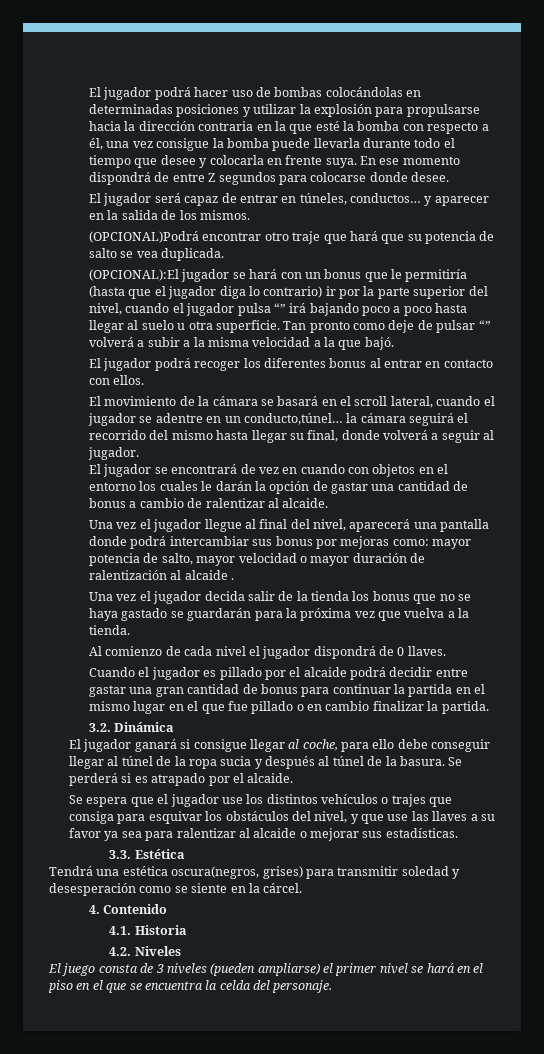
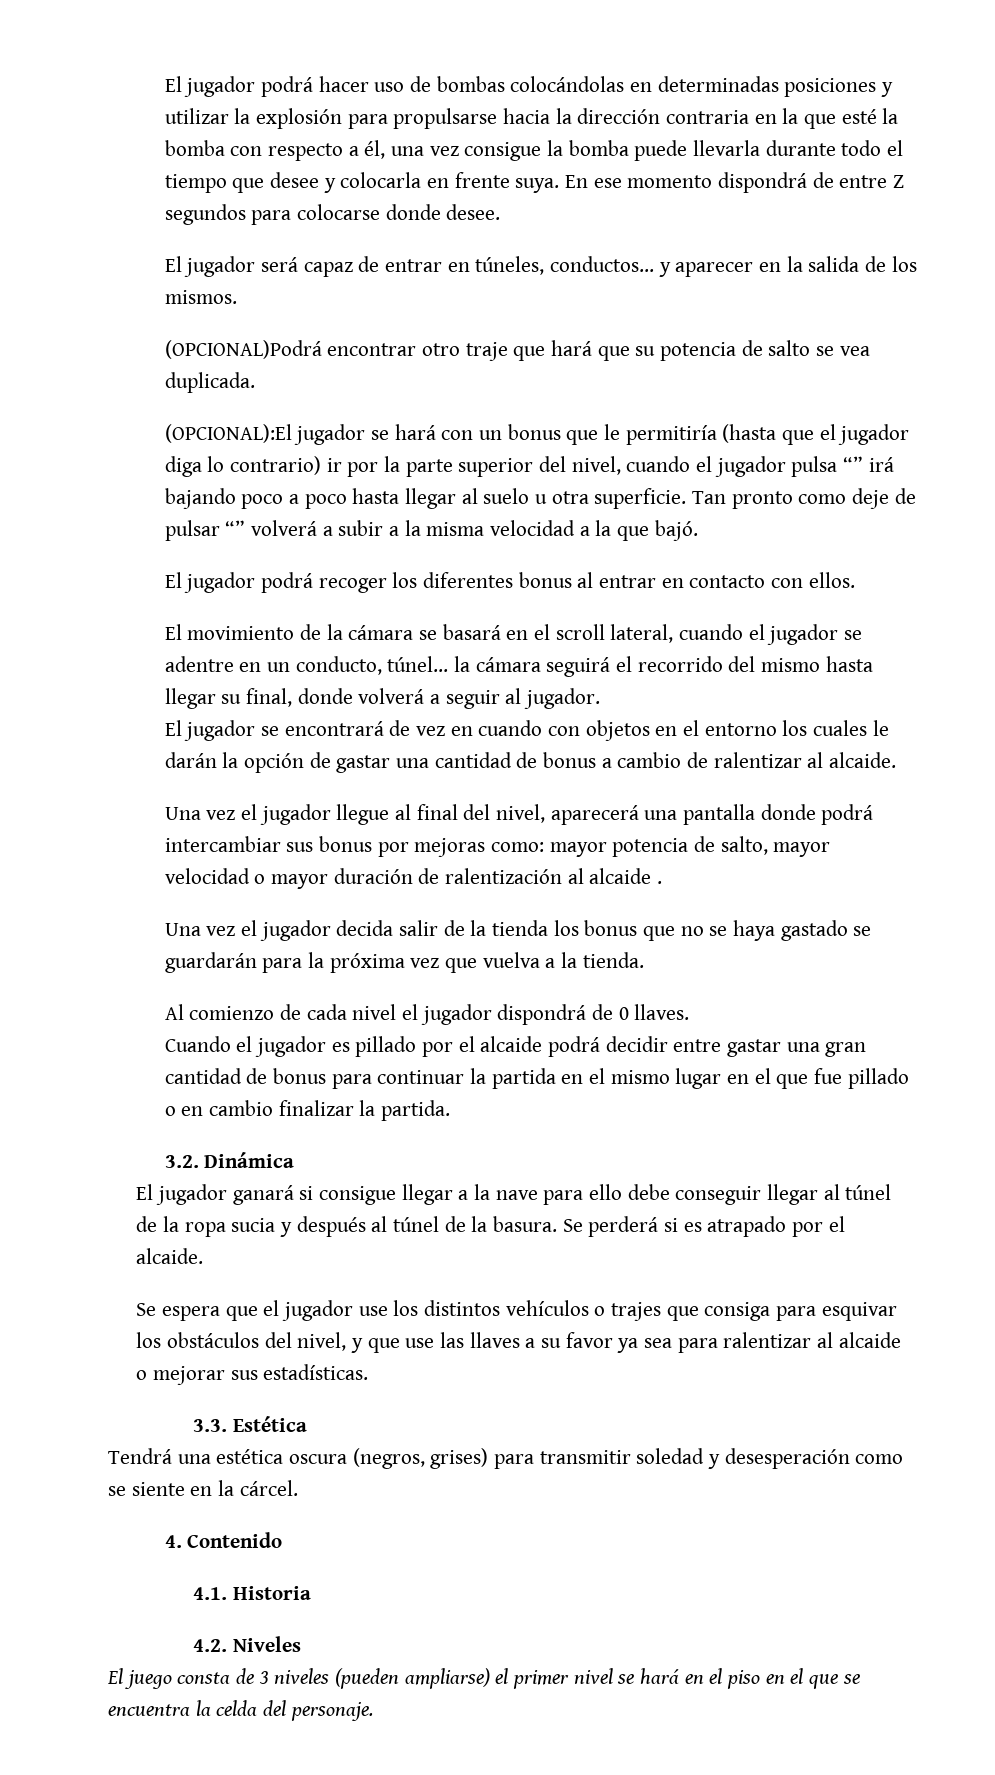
- El movimiento de la cámara se basará en el scroll lateral, cuando el jugador se adentre en un conducto,túnel… la cámara seguirá el recorrido del mismo hasta llegar su final, donde volverá a seguir al jugador.
+ El movimiento de la cámara se basará en el scroll lateral, cuando el jugador se adentre en un conducto, túnel… la cámara seguirá el recorrido del mismo hasta llegar su final, donde volverá a seguir al jugador.
- El jugador ganará si consigue llegar al coche, para ello debe conseguir llegar al túnel de la ropa sucia y después al túnel de la basura.
+ El jugador ganará si consigue llegar a la nave para ello debe conseguir llegar al túnel de la ropa sucia y después al túnel de la basura.
- Tendrá una estética oscura(negros, grises) para transmitir soledad y desesperación como se siente en la cárcel.
+ Tendrá una estética oscura (negros, grises) para transmitir soledad y desesperación como se siente en la cárcel.

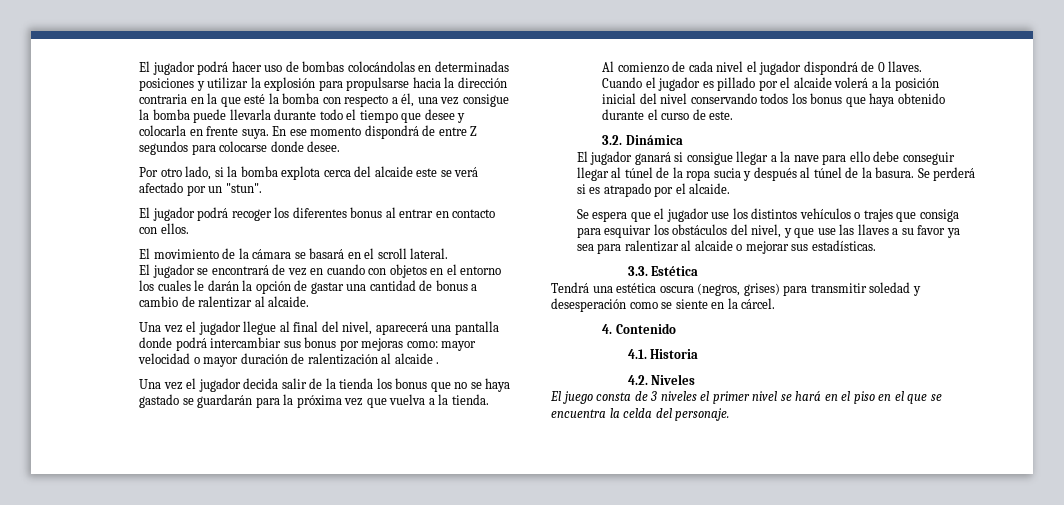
- El jugador será capaz de entrar en túneles, conductos… y aparecer en la salida de los mismos.
- (OPCIONAL)Podrá encontrar otro traje que hará que su potencia de salto se vea duplicada.
- (OPCIONAL):El jugador se hará con un bonus que le permitiría (hasta que el jugador diga lo contrario) ir por la parte superior del nivel, cuando el jugador pulsa “” irá bajando poco a poco hasta llegar al suelo u otra superficie. Tan pronto como deje de pulsar “” volverá a subir a la misma velocidad a la que bajó.
+ Por otro lado, si la bomba explota cerca del alcaide este se verá afectado por un "stun".
- El movimiento de la cámara se basará en el scroll lateral, cuando el jugador se adentre en un conducto, túnel… la cámara seguirá el recorrido del mismo hasta llegar su final, donde volverá a seguir al jugador.
+ El movimiento de la cámara se basará en el scroll lateral.
- Una vez el jugador llegue al final del nivel, aparecerá una pantalla donde podrá intercambiar sus bonus por mejoras como: mayor potencia de salto, mayor velocidad o mayor duración de ralentización al alcaide .
+ Una vez el jugador llegue al final del nivel, aparecerá una pantalla donde podrá intercambiar sus bonus por mejoras como: mayor velocidad o mayor duración de ralentización al alcaide .
- Cuando el jugador es pillado por el alcaide podrá decidir entre gastar una gran cantidad de bonus para continuar la partida en el mismo lugar en el que fue pillado o en cambio finalizar la partida.
+ Cuando el jugador es pillado por el alcaide volerá a la posición inicial del nivel conservando todos los bonus que haya obtenido durante el curso de este.
- El juego consta de 3 niveles (pueden ampliarse) el primer nivel se hará en el piso en el que se encuentra la celda del personaje.
+ El juego consta de 3 niveles el primer nivel se hará en el piso en el que se encuentra la celda del personaje.

